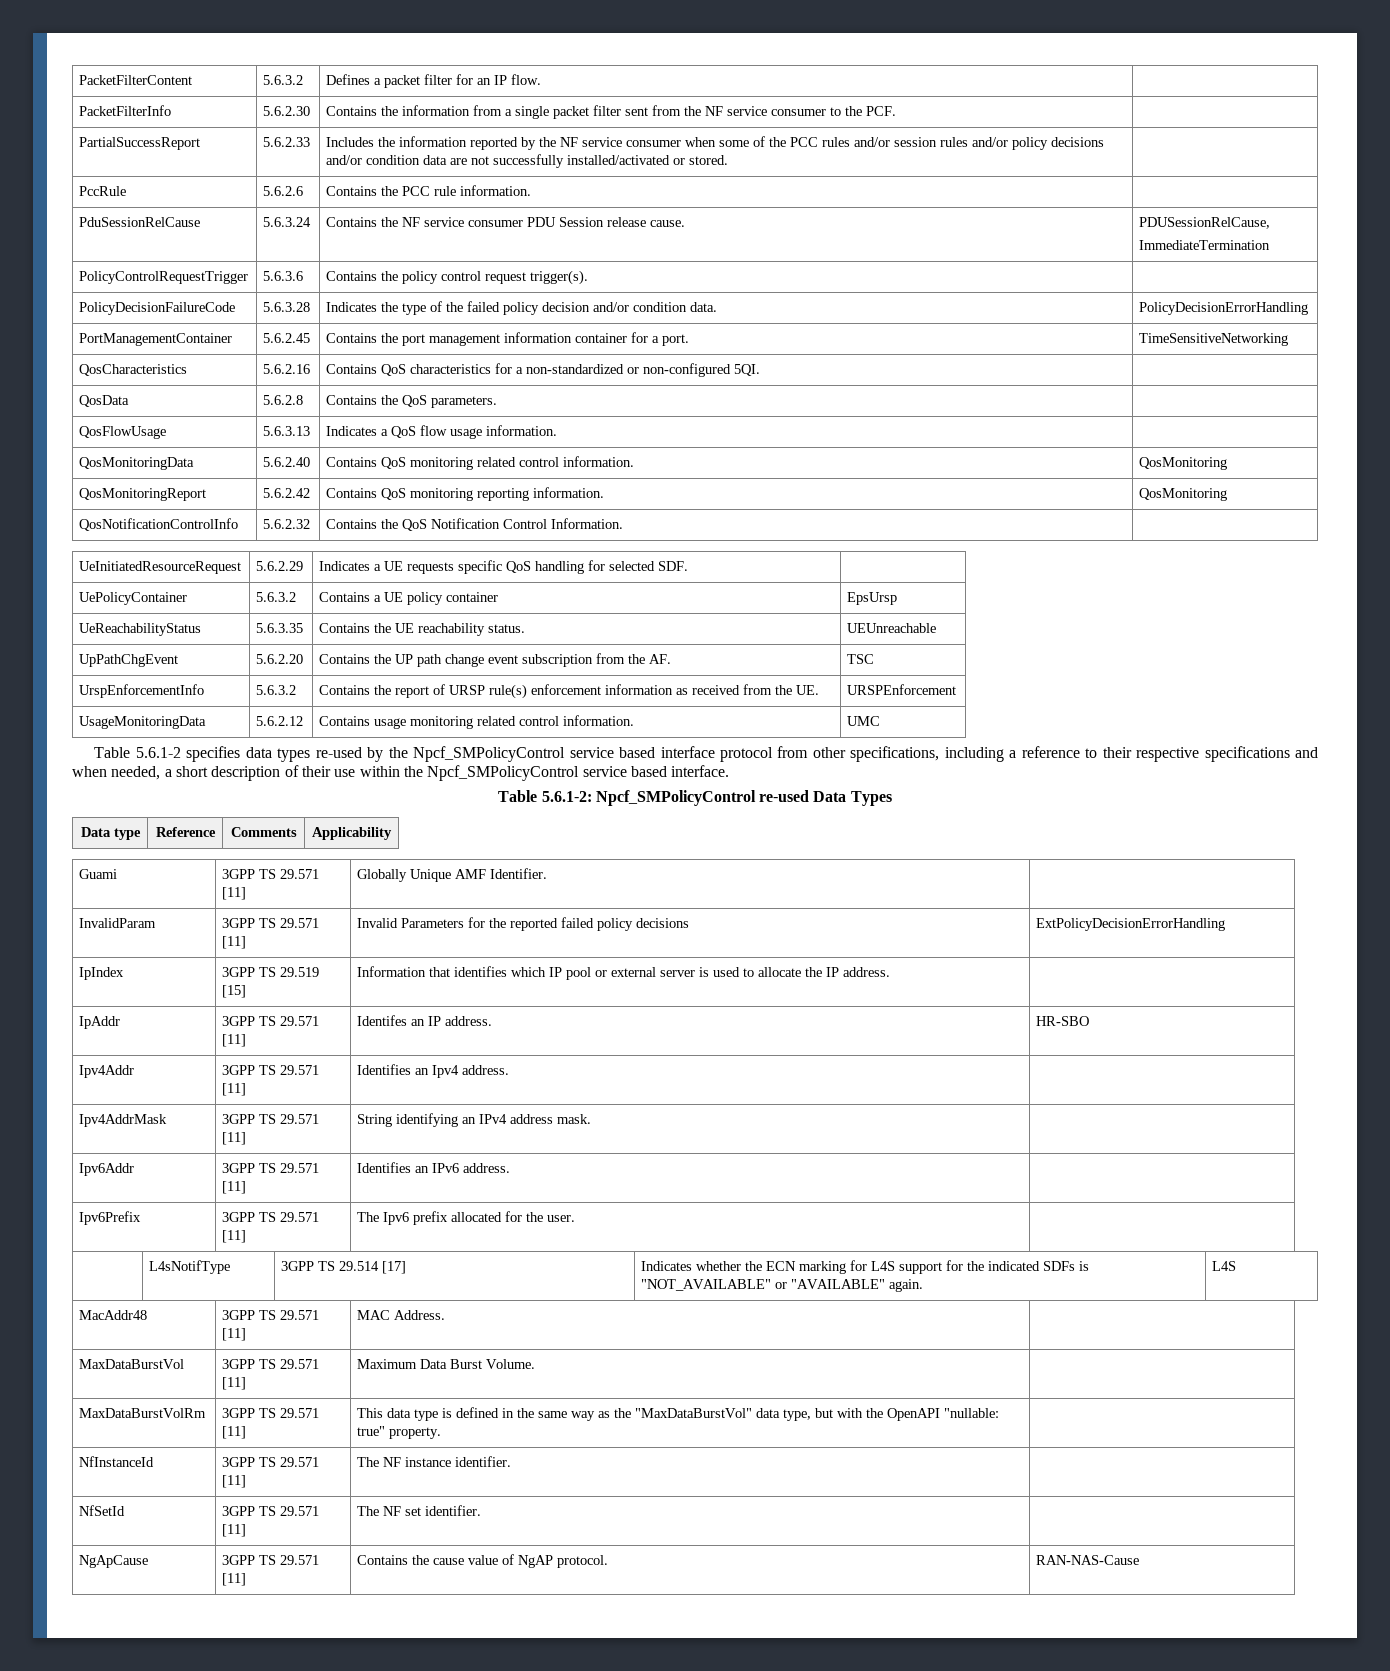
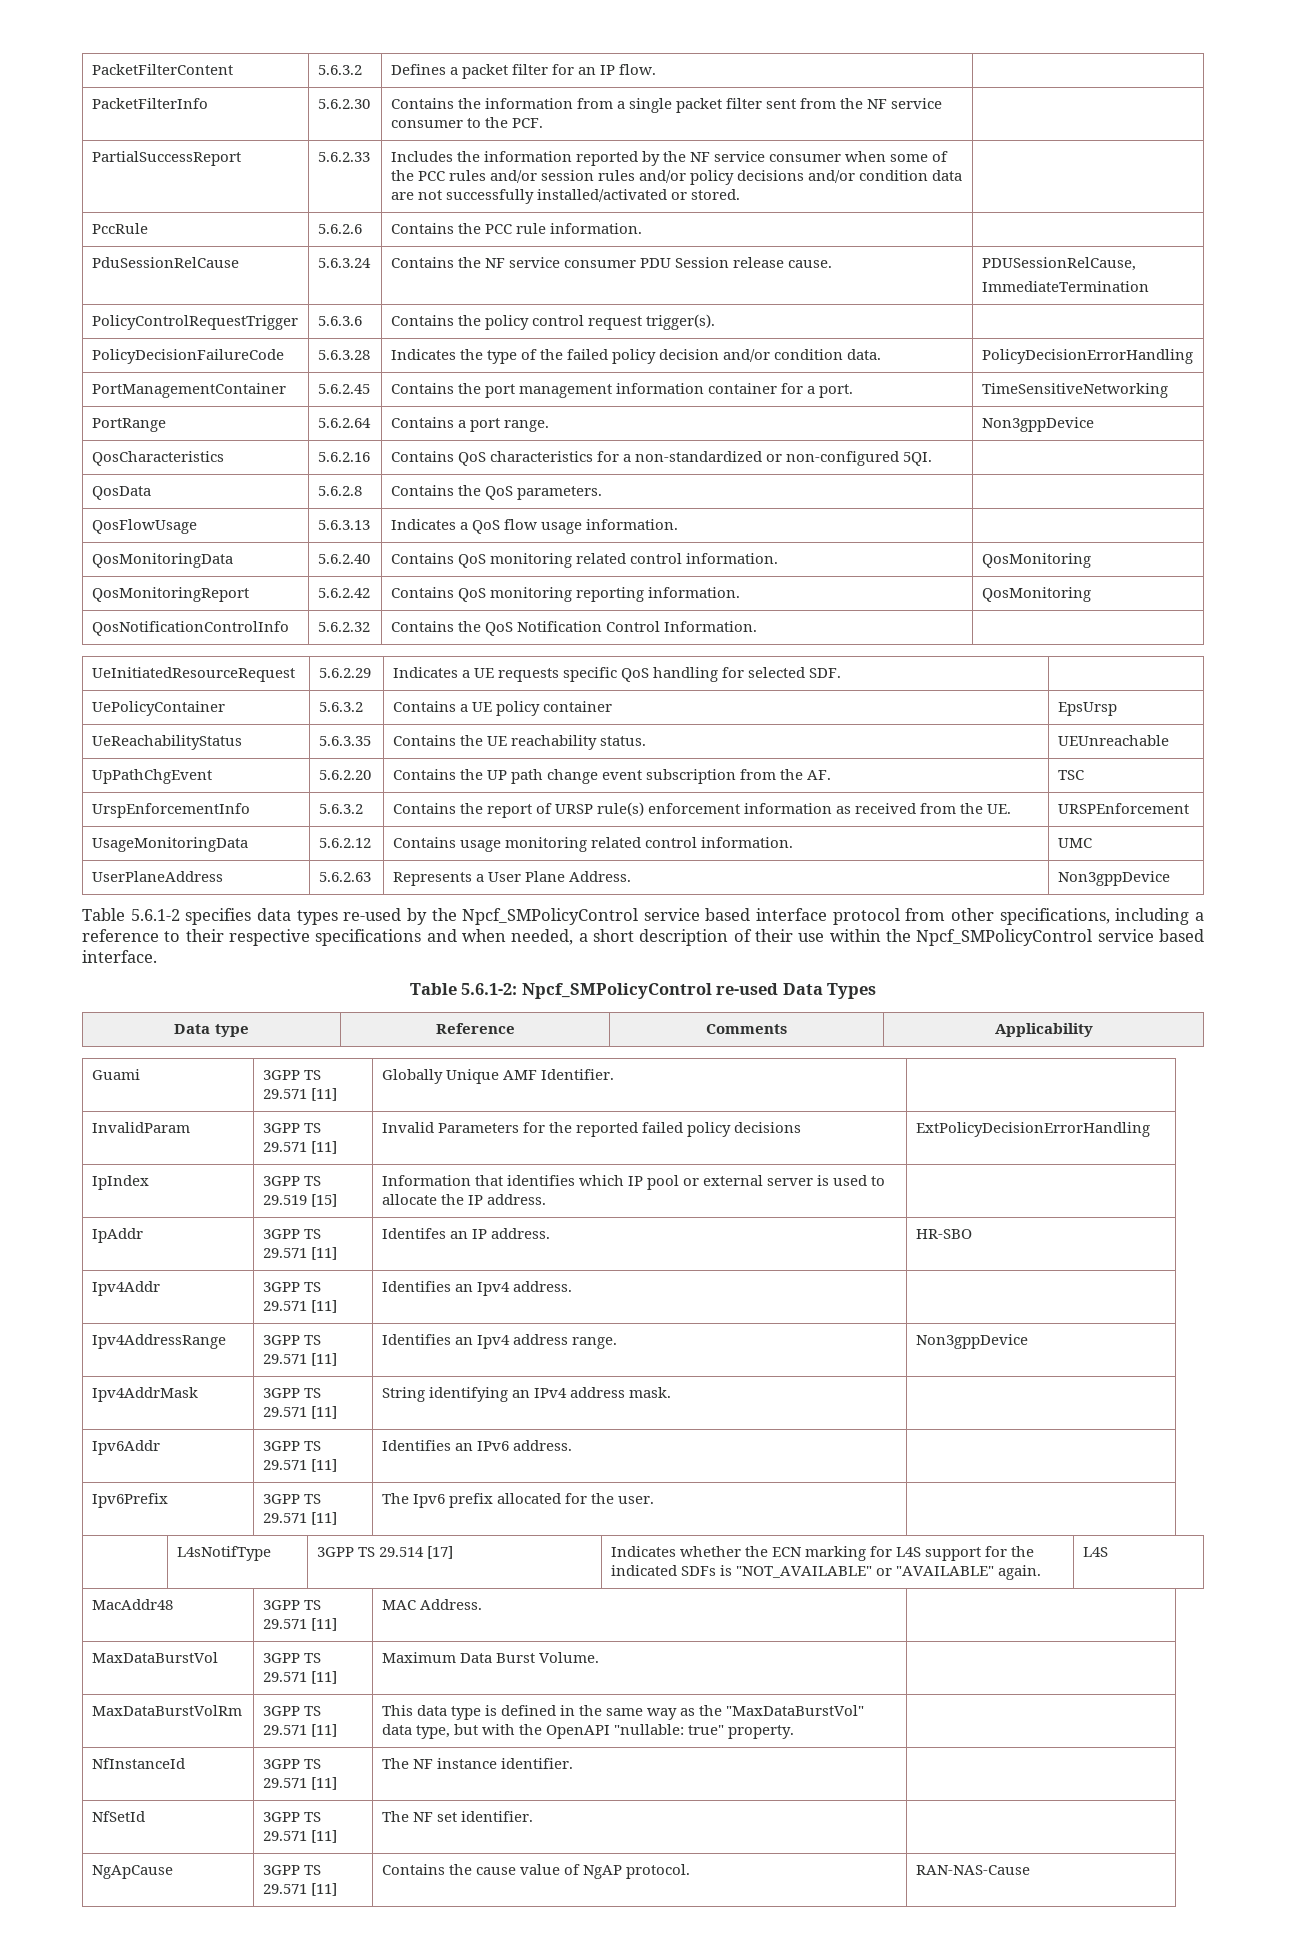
+ PortRange | 5.6.2.64 | Contains a port range. | Non3gppDevice
+ UserPlaneAddress | 5.6.2.63 | Represents a User Plane Address. | Non3gppDevice
+ Ipv4AddressRange | 3GPP TS 29.571 [11] | Identifies an Ipv4 address range. | Non3gppDevice

